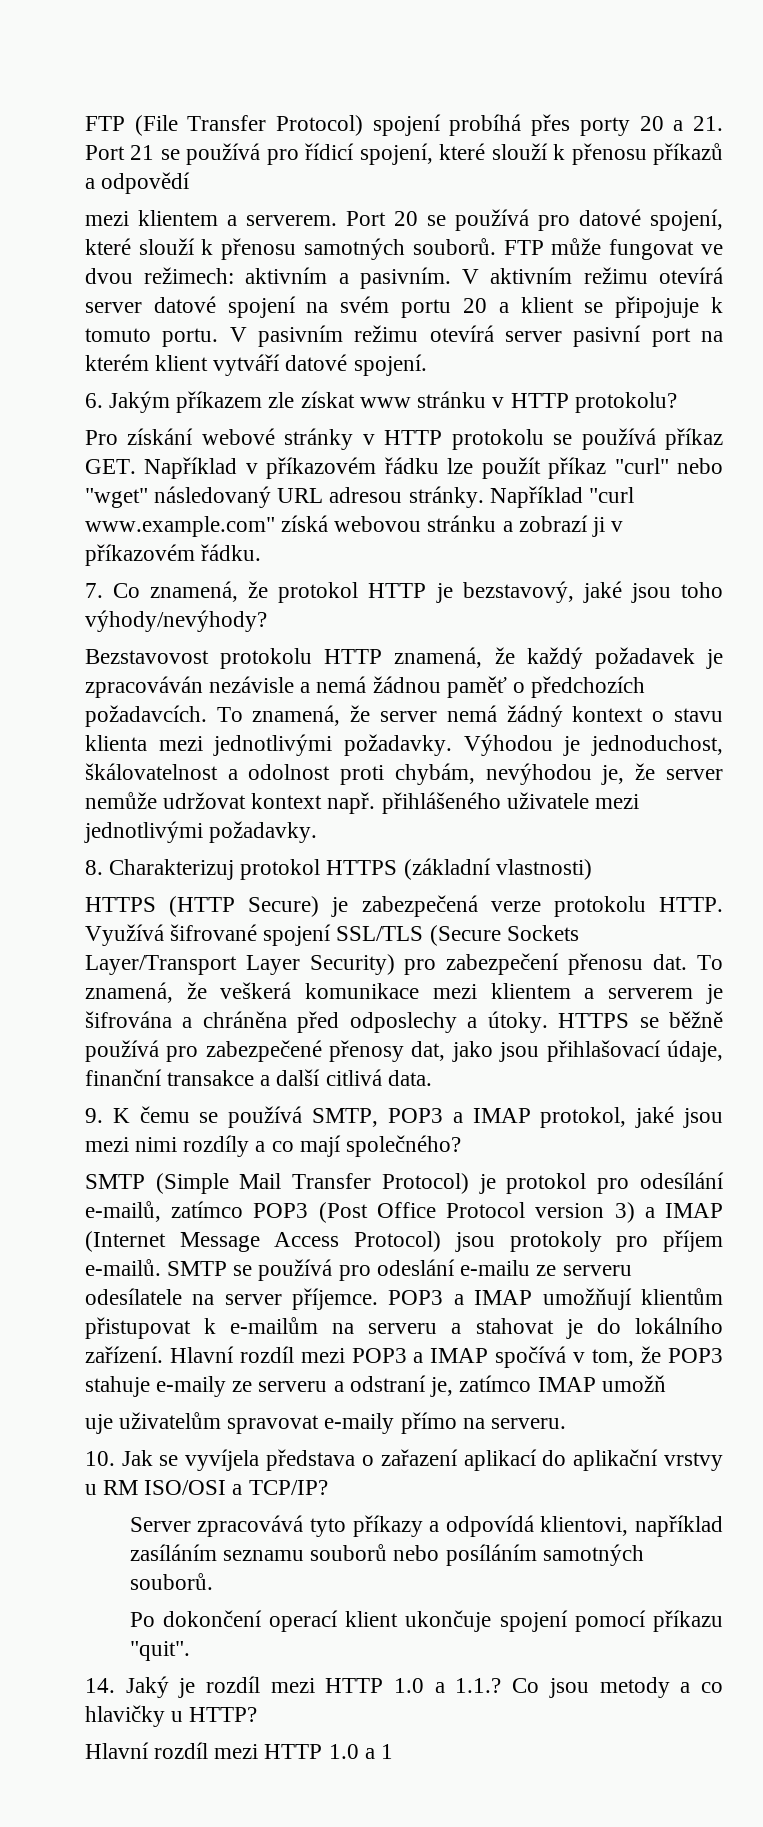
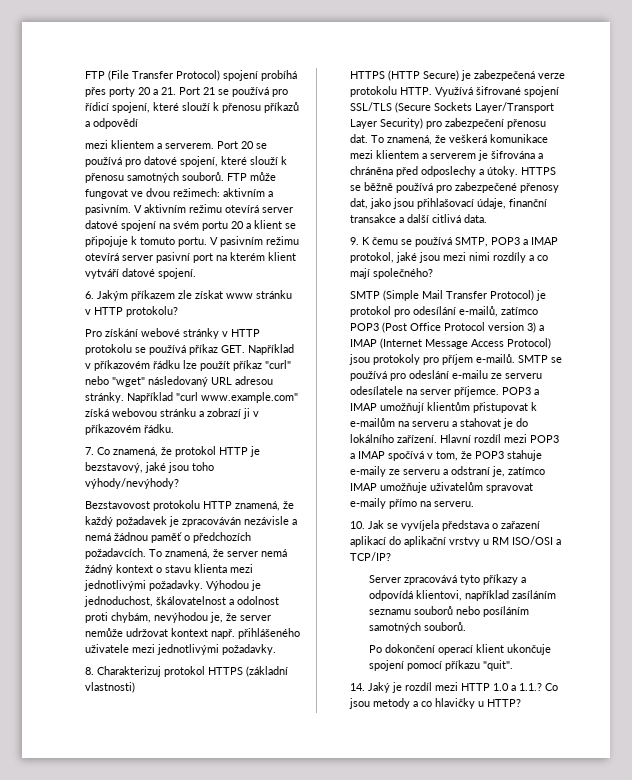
- Hlavní rozdíl mezi POP3 a IMAP spočívá v tom, že POP3 stahuje e-maily ze serveru a odstraní je, zatímco IMAP umožň
- uje uživatelům spravovat e-maily přímo na serveru.
+ Hlavní rozdíl mezi POP3 a IMAP spočívá v tom, že POP3 stahuje e-maily ze serveru a odstraní je, zatímco IMAP umožňuje uživatelům spravovat e-maily přímo na serveru.
- Hlavní rozdíl mezi HTTP 1.0 a 1

